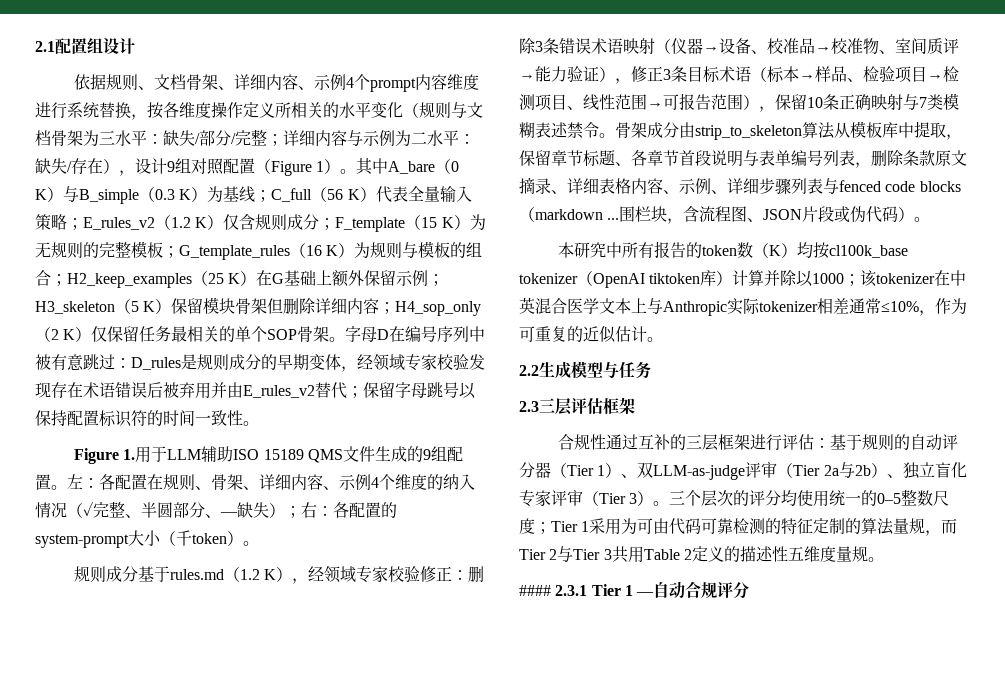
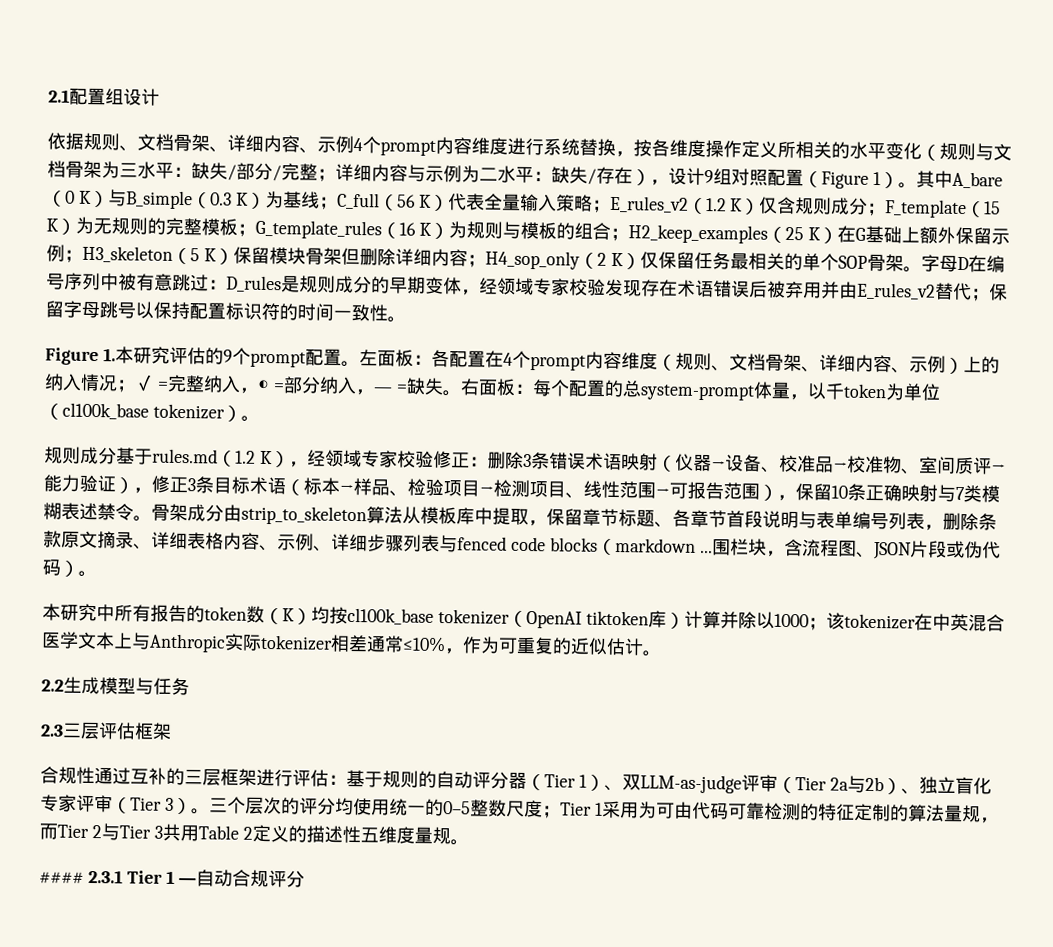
- Figure 1.用于LLM辅助ISO 15189 QMS文件生成的9组配置。
+ Figure 1.本研究评估的9个prompt配置。
- 左：各配置在规则、骨架、详细内容、示例4个维度的纳入情况（✓完整、半圆部分、—缺失）；右：各配置的system-prompt大小（千token）。
+ 左面板：各配置在4个prompt内容维度（规则、文档骨架、详细内容、示例）上的纳入情况；✓ =完整纳入，◐ =部分纳入，— =缺失。右面板：每个配置的总system-prompt体量，以千token为单位（cl100k_base tokenizer）。

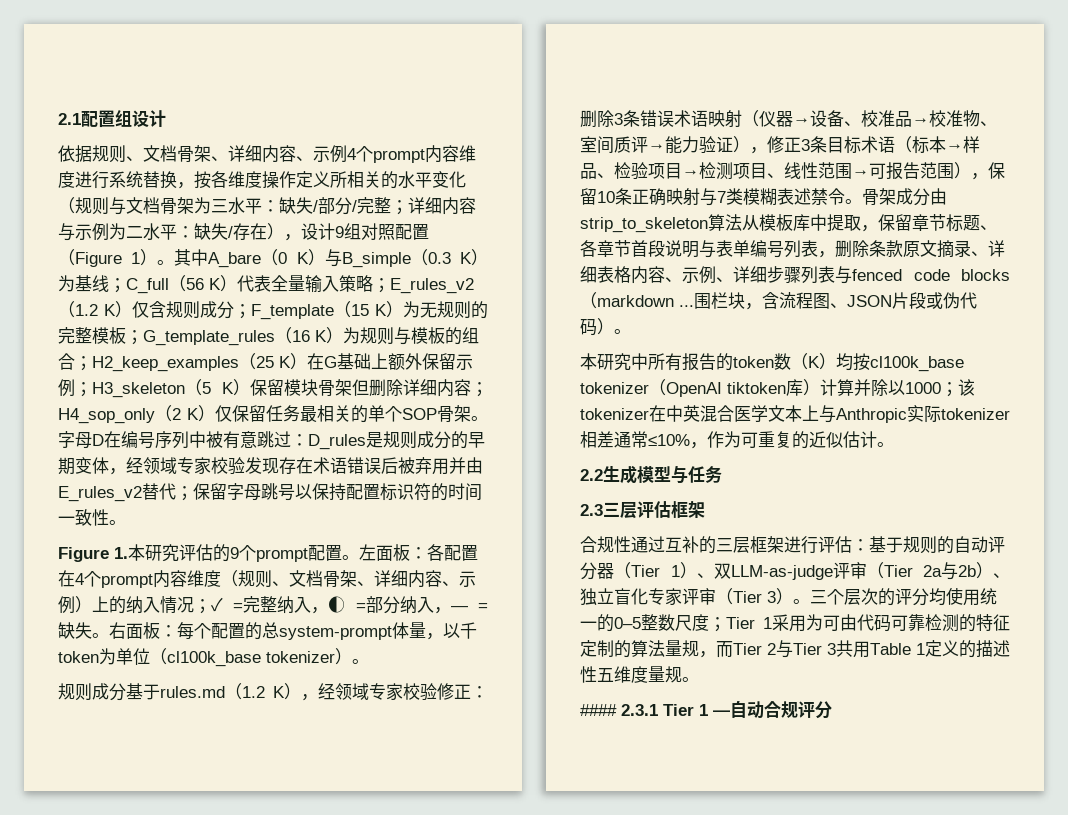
- 三个层次的评分均使用统一的0–5整数尺度；Tier 1采用为可由代码可靠检测的特征定制的算法量规，而Tier 2与Tier 3共用Table 2定义的描述性五维度量规。
+ 三个层次的评分均使用统一的0–5整数尺度；Tier 1采用为可由代码可靠检测的特征定制的算法量规，而Tier 2与Tier 3共用Table 1定义的描述性五维度量规。

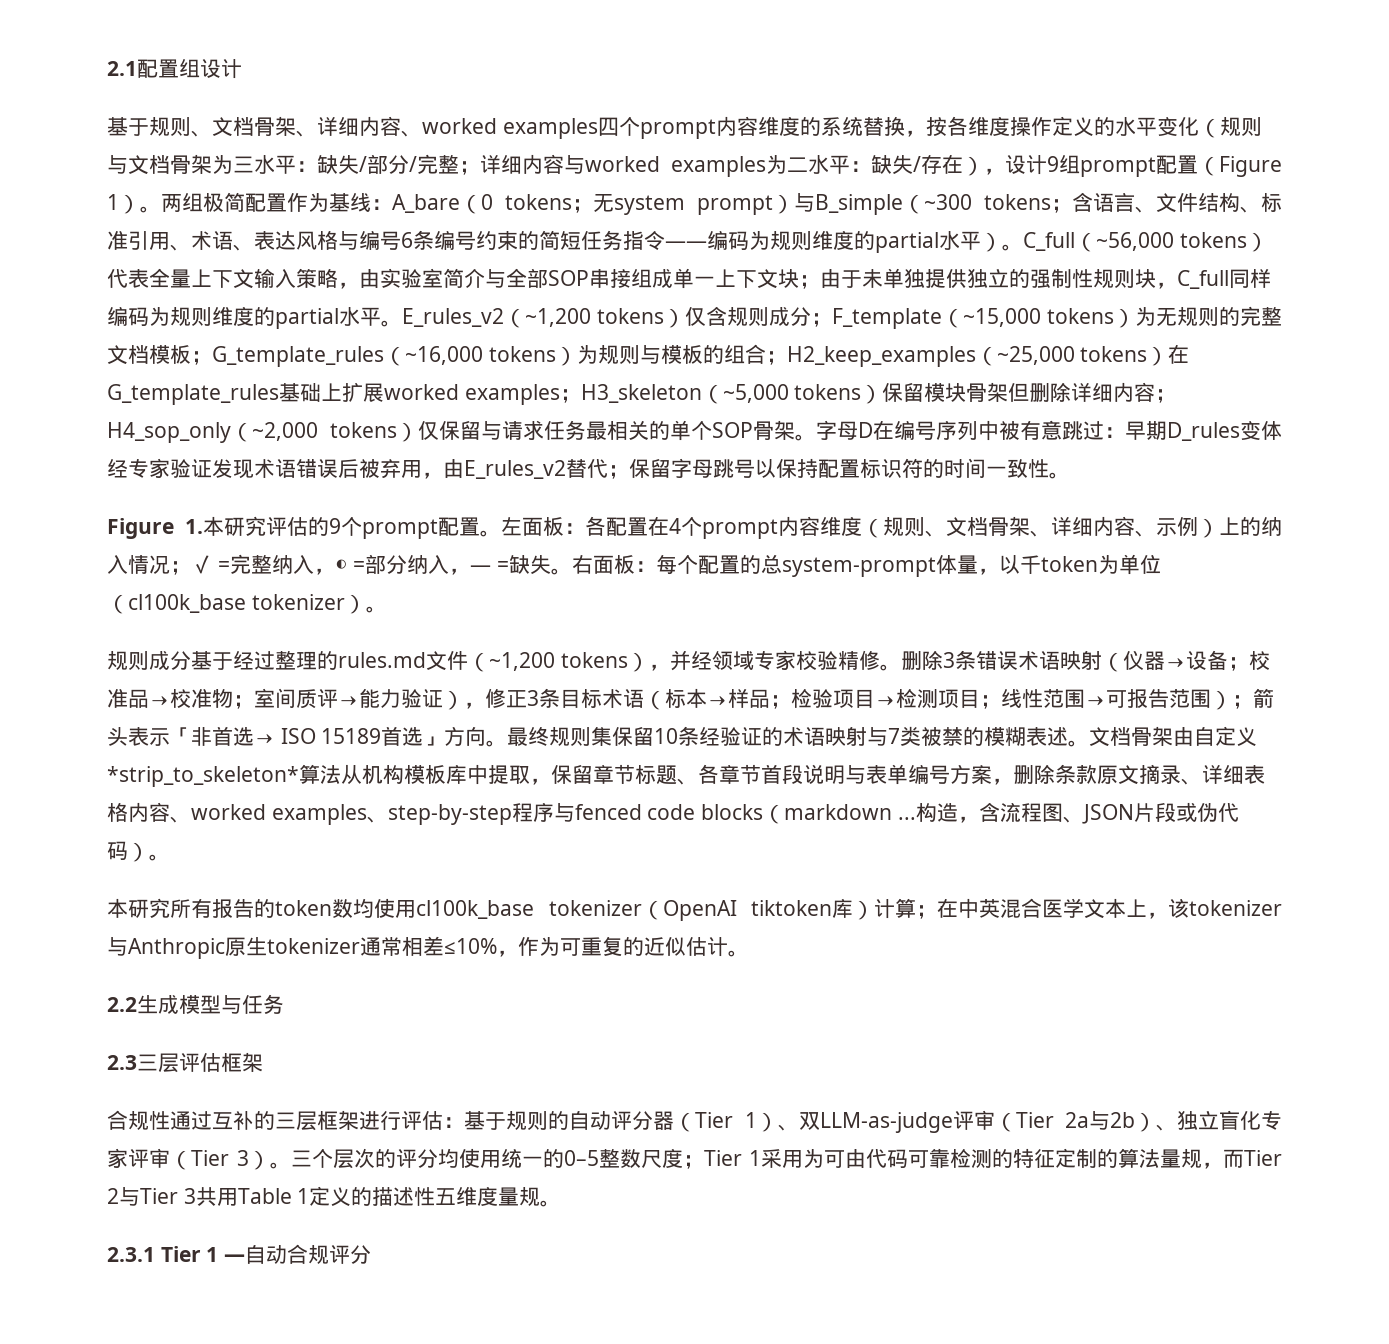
- 依据规则、文档骨架、详细内容、示例4个prompt内容维度进行系统替换，按各维度操作定义所相关的水平变化（规则与文档骨架为三水平：缺失/部分/完整；详细内容与示例为二水平：缺失/存在），设计9组对照配置（Figure 1）。
+ 基于规则、文档骨架、详细内容、worked examples四个prompt内容维度的系统替换，按各维度操作定义的水平变化（规则与文档骨架为三水平：缺失/部分/完整；详细内容与worked examples为二水平：缺失/存在），设计9组prompt配置（Figure 1）。
- 其中A_bare（0 K）与B_simple（0.3 K）为基线；C_full（56 K）代表全量输入策略；E_rules_v2（1.2 K）仅含规则成分；F_template（15 K）为无规则的完整模板；G_template_rules（16 K）为规则与模板的组合；H2_keep_examples（25 K）在G基础上额外保留示例；H3_skeleton（5 K）保留模块骨架但删除详细内容；H4_sop_only（2 K）仅保留任务最相关的单个SOP骨架。
+ 两组极简配置作为基线：A_bare（0 tokens；无system prompt）与B_simple（~300 tokens；含语言、文件结构、标准引用、术语、表达风格与编号6条编号约束的简短任务指令——编码为规则维度的partial水平）。C_full（~56,000 tokens）代表全量上下文输入策略，由实验室简介与全部SOP串接组成单一上下文块；由于未单独提供独立的强制性规则块，C_full同样编码为规则维度的partial水平。E_rules_v2（~1,200 tokens）仅含规则成分；F_template（~15,000 tokens）为无规则的完整文档模板；G_template_rules（~16,000 tokens）为规则与模板的组合；H2_keep_examples（~25,000 tokens）在G_template_rules基础上扩展worked examples；H3_skeleton（~5,000 tokens）保留模块骨架但删除详细内容；H4_sop_only（~2,000 tokens）仅保留与请求任务最相关的单个SOP骨架。
- 字母D在编号序列中被有意跳过：D_rules是规则成分的早期变体，经领域专家校验发现存在术语错误后被弃用并由E_rules_v2替代；保留字母跳号以保持配置标识符的时间一致性。
+ 字母D在编号序列中被有意跳过：早期D_rules变体经专家验证发现术语错误后被弃用，由E_rules_v2替代；保留字母跳号以保持配置标识符的时间一致性。
- 规则成分基于rules.md（1.2 K），经领域专家校验修正：
+ 规则成分基于经过整理的rules.md文件（~1,200 tokens），并经领域专家校验精修。
- 删除3条错误术语映射（仪器→设备、校准品→校准物、室间质评→能力验证），修正3条目标术语（标本→样品、检验项目→检测项目、线性范围→可报告范围），保留10条正确映射与7类模糊表述禁令。骨架成分由strip_to_skeleton算法从模板库中提取，保留章节标题、各章节首段说明与表单编号列表，删除条款原文摘录、详细表格内容、示例、详细步骤列表与fenced code blocks（markdown ...
+ 删除3条错误术语映射（仪器→设备；校准品→校准物；室间质评→能力验证），修正3条目标术语（标本→样品；检验项目→检测项目；线性范围→可报告范围）；箭头表示「非首选→ ISO 15189首选」方向。最终规则集保留10条经验证的术语映射与7类被禁的模糊表述。文档骨架由自定义*strip_to_skeleton*算法从机构模板库中提取，保留章节标题、各章节首段说明与表单编号方案，删除条款原文摘录、详细表格内容、worked examples、step-by-step程序与fenced code blocks（markdown ...
- 围栏块，含流程图、JSON片段或伪代码）。
+ 构造，含流程图、JSON片段或伪代码）。
- 本研究中所有报告的token数（K）均按cl100k_base tokenizer（OpenAI tiktoken库）计算并除以1000；该tokenizer在中英混合医学文本上与Anthropic实际tokenizer相差通常≤10%，作为可重复的近似估计。
+ 本研究所有报告的token数均使用cl100k_base tokenizer（OpenAI tiktoken库）计算；在中英混合医学文本上，该tokenizer与Anthropic原生tokenizer通常相差≤10%，作为可重复的近似估计。
- #### 2.3.1 Tier 1 —自动合规评分
+ 2.3.1 Tier 1 —自动合规评分

